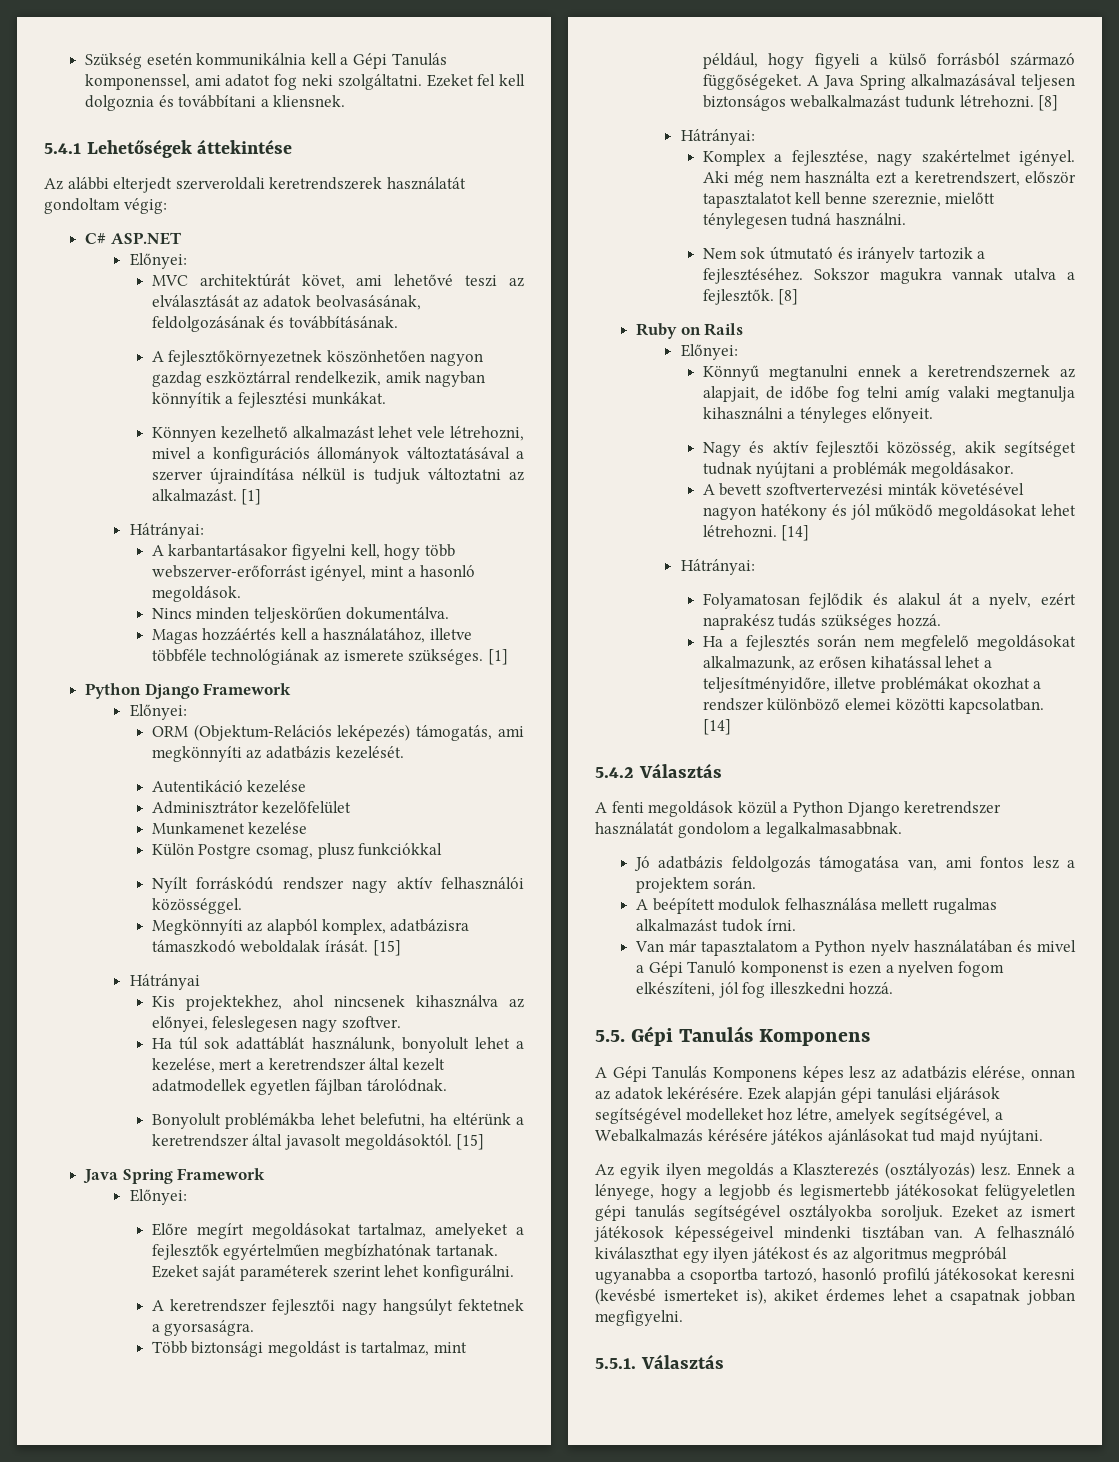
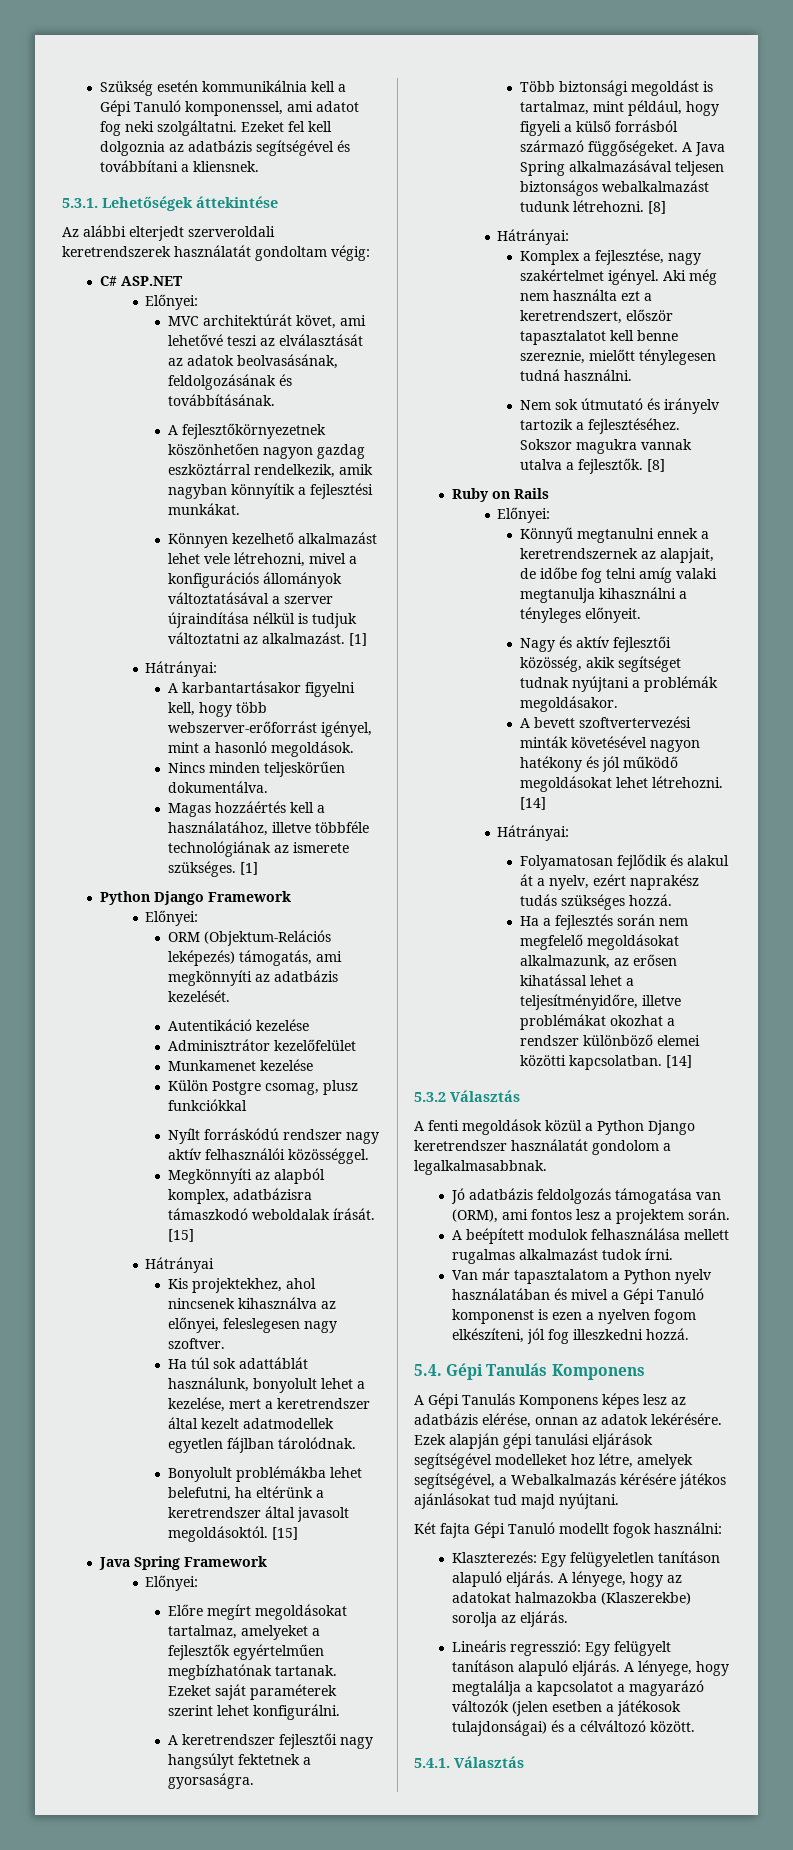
- Szükség esetén kommunikálnia kell a Gépi Tanulás komponenssel, ami adatot fog neki szolgáltatni.
+ Szükség esetén kommunikálnia kell a Gépi Tanuló komponenssel, ami adatot fog neki szolgáltatni.
- Ezeket fel kell dolgoznia és továbbítani a kliensnek.
+ Ezeket fel kell dolgoznia az adatbázis segítségével és továbbítani a kliensnek.
- 5.4.1 Lehetőségek áttekintése
+ 5.3.1. Lehetőségek áttekintése
- 5.4.2 Választás
+ 5.3.2 Választás
- Jó adatbázis feldolgozás támogatása van, ami fontos lesz a projektem során.
+ Jó adatbázis feldolgozás támogatása van (ORM), ami fontos lesz a projektem során.
- 5.5. Gépi Tanulás Komponens
+ 5.4. Gépi Tanulás Komponens
- Az egyik ilyen megoldás a Klaszterezés (osztályozás) lesz. Ennek a lényege, hogy a legjobb és legismertebb játékosokat felügyeletlen gépi tanulás segítségével osztályokba soroljuk. Ezeket az ismert játékosok képességeivel mindenki tisztában van. A felhasználó kiválaszthat egy ilyen játékost és az algoritmus megpróbál ugyanabba a csoportba tartozó, hasonló profilú játékosokat keresni (kevésbé ismerteket is), akiket érdemes lehet a csapatnak jobban megfigyelni.
- 5.5.1. Választás
+ Két fajta Gépi Tanuló modellt fogok használni:
+ Klaszterezés: Egy felügyeletlen tanításon alapuló eljárás. A lényege, hogy az adatokat halmazokba (Klaszerekbe) sorolja az eljárás.
+ Lineáris regresszió: Egy felügyelt tanításon alapuló eljárás. A lényege, hogy megtalálja a kapcsolatot a magyarázó változók (jelen esetben a játékosok tulajdonságai) és a célváltozó között.
+ 5.4.1. Választás

